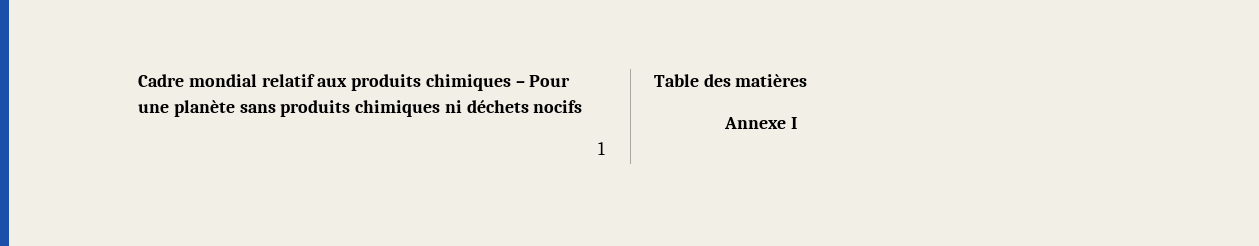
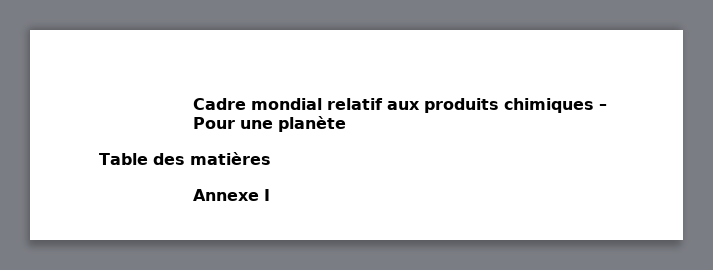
- Cadre mondial relatif aux produits chimiques – Pour une planète sans produits chimiques ni déchets nocifs
- 1
+ Cadre mondial relatif aux produits chimiques – Pour une planète

